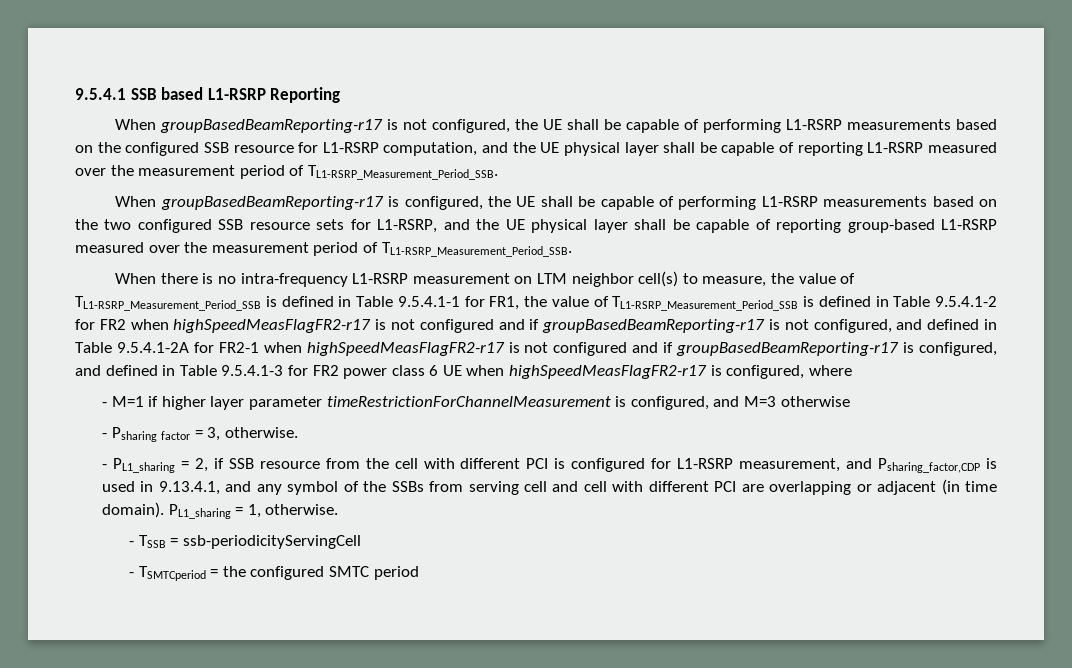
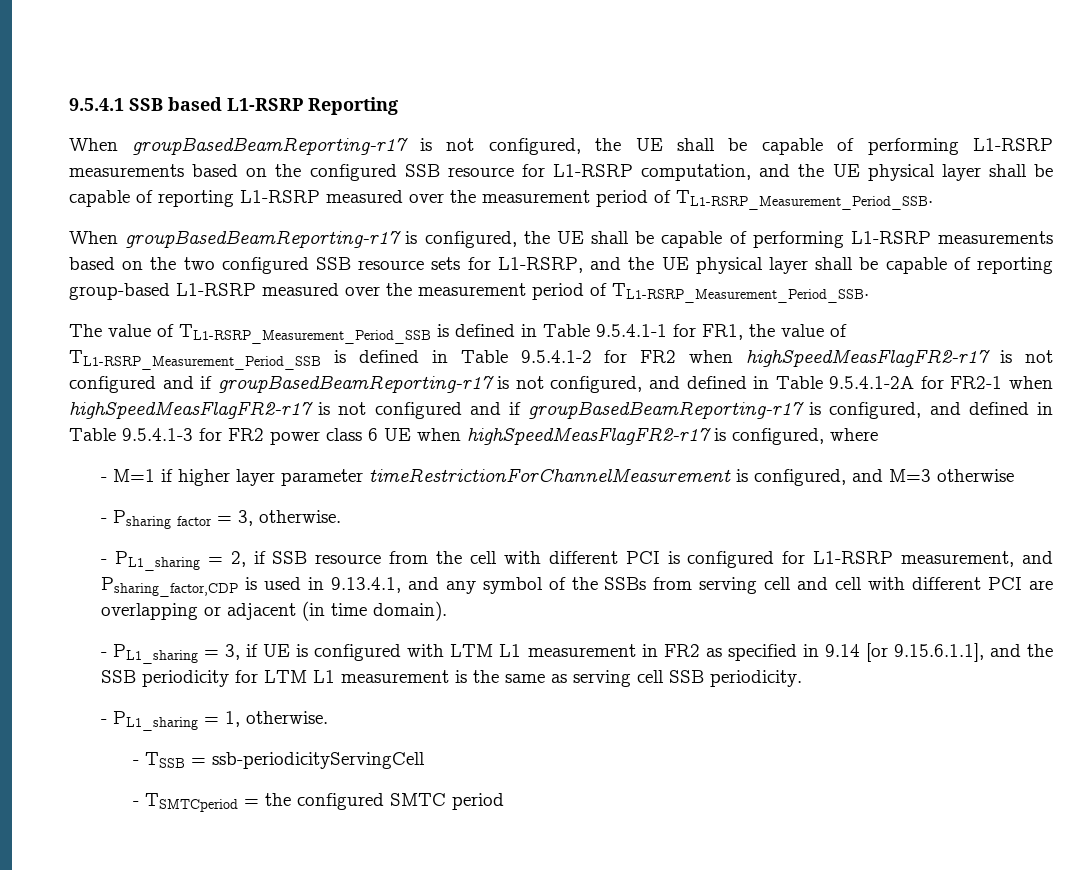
- When there is no intra-frequency L1-RSRP measurement on LTM neighbor cell(s) to measure, the value of TL1-RSRP_Measurement_Period_SSB is defined in Table 9.5.4.1-1 for FR1, the value of TL1-RSRP_Measurement_Period_SSB is defined in Table 9.5.4.1-2 for FR2 when highSpeedMeasFlagFR2-r17 is not configured and if groupBasedBeamReporting-r17 is not configured, and defined in Table 9.5.4.1-2A for FR2-1 when highSpeedMeasFlagFR2-r17 is not configured and if groupBasedBeamReporting-r17 is configured, and defined in Table 9.5.4.1-3 for FR2 power class 6 UE when highSpeedMeasFlagFR2-r17 is configured, where
+ The value of TL1-RSRP_Measurement_Period_SSB is defined in Table 9.5.4.1-1 for FR1, the value of TL1-RSRP_Measurement_Period_SSB is defined in Table 9.5.4.1-2 for FR2 when highSpeedMeasFlagFR2-r17 is not configured and if groupBasedBeamReporting-r17 is not configured, and defined in Table 9.5.4.1-2A for FR2-1 when highSpeedMeasFlagFR2-r17 is not configured and if groupBasedBeamReporting-r17 is configured, and defined in Table 9.5.4.1-3 for FR2 power class 6 UE when highSpeedMeasFlagFR2-r17 is configured, where
- - PL1_sharing = 2, if SSB resource from the cell with different PCI is configured for L1-RSRP measurement, and Psharing_factor,CDP is used in 9.13.4.1, and any symbol of the SSBs from serving cell and cell with different PCI are overlapping or adjacent (in time domain). PL1_sharing = 1, otherwise.
+ - PL1_sharing = 2, if SSB resource from the cell with different PCI is configured for L1-RSRP measurement, and Psharing_factor,CDP is used in 9.13.4.1, and any symbol of the SSBs from serving cell and cell with different PCI are overlapping or adjacent (in time domain).
+ - PL1_sharing = 3, if UE is configured with LTM L1 measurement in FR2 as specified in 9.14 [or 9.15.6.1.1], and the SSB periodicity for LTM L1 measurement is the same as serving cell SSB periodicity.
+ - PL1_sharing = 1, otherwise.

